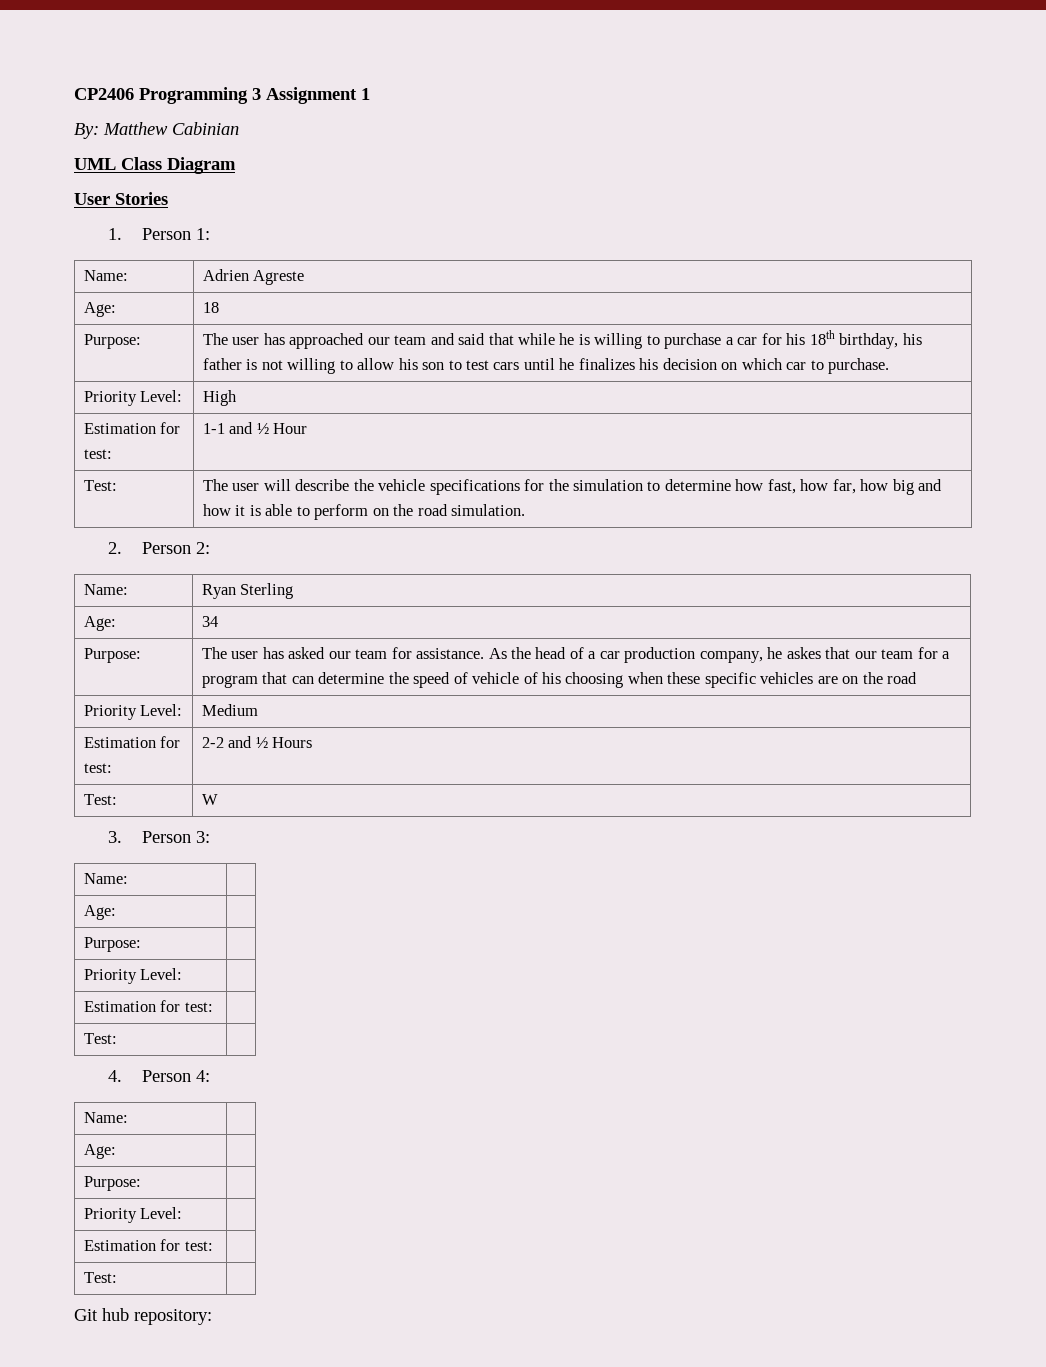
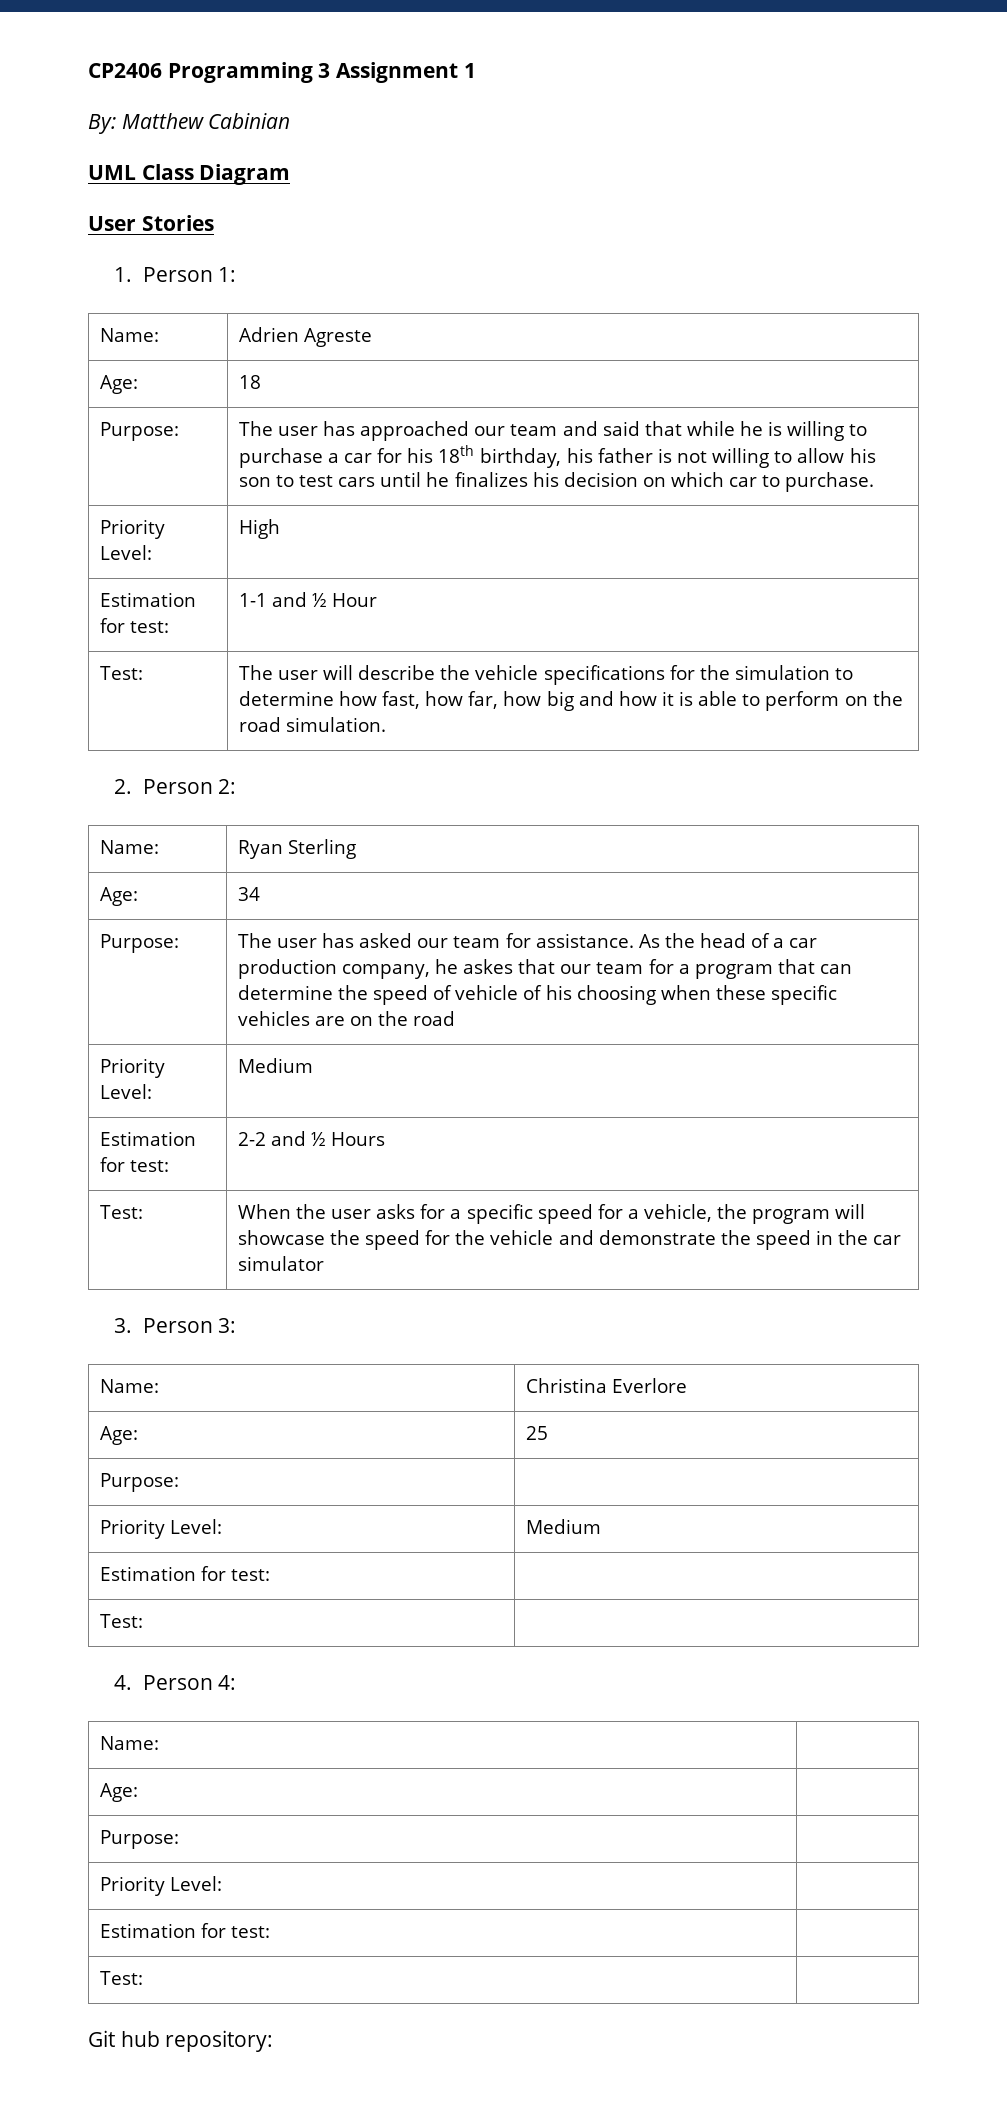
- Test: | W
+ Test: | When the user asks for a specific speed for a vehicle, the program will showcase the speed for the vehicle and demonstrate the speed in the car simulator
  3. Person 3:
- Name: |
- Age: |
+ Name: | Christina Everlore
+ Age: | 25
  Purpose: |
- Priority Level: |
+ Priority Level: | Medium

